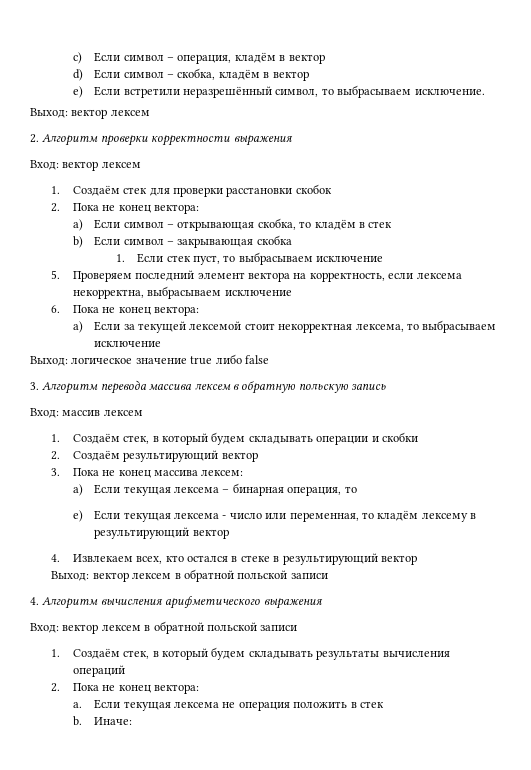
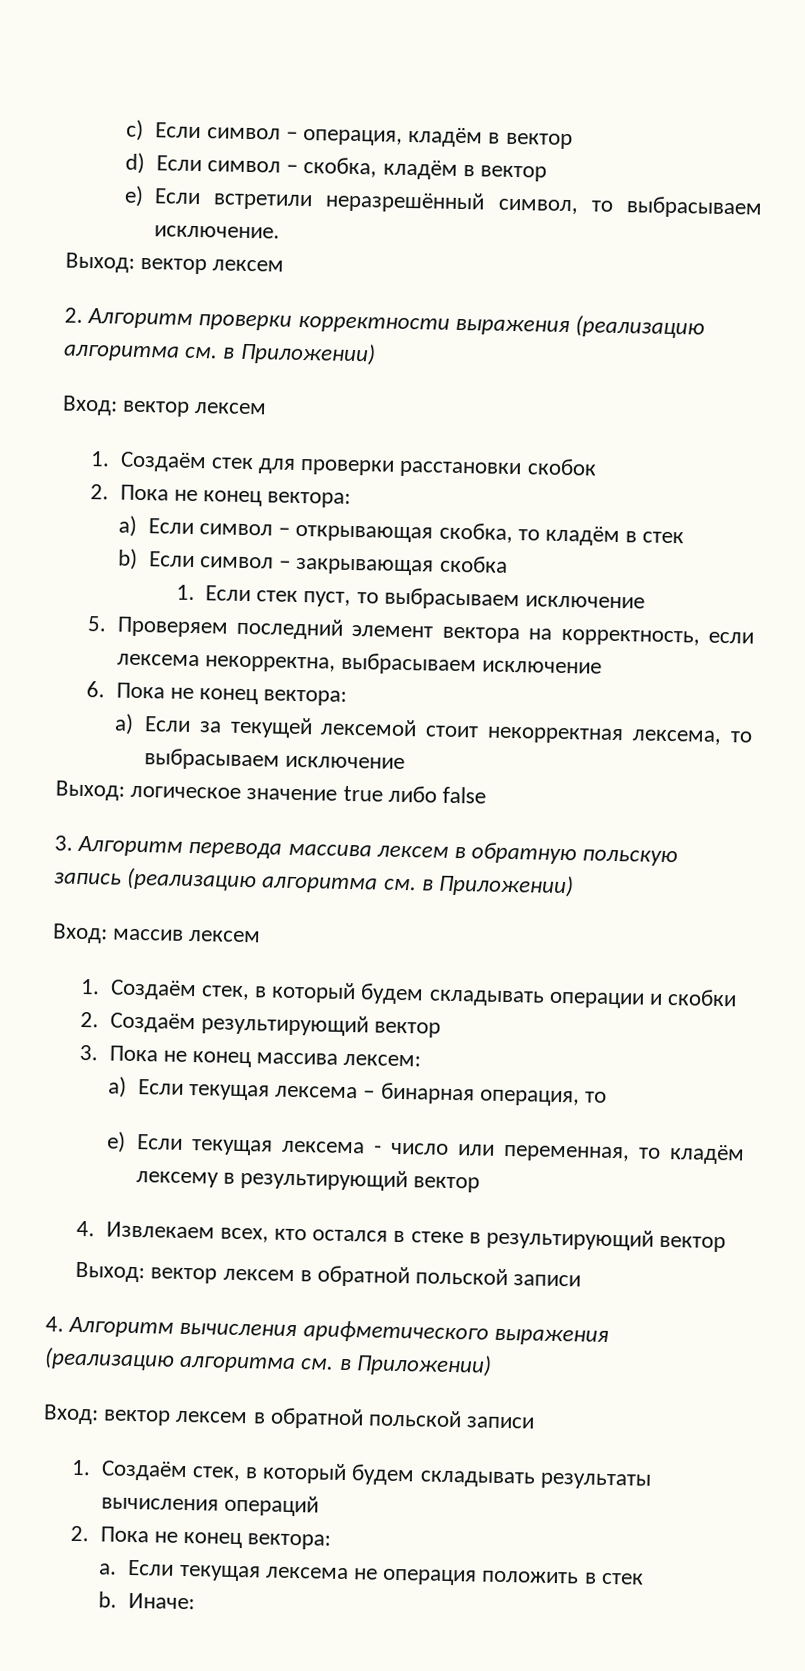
- 2. Алгоритм проверки корректности выражения
+ 2. Алгоритм проверки корректности выражения (реализацию алгоритма см. в Приложении)
- 3. Алгоритм перевода массива лексем в обратную польскую запись
+ 3. Алгоритм перевода массива лексем в обратную польскую запись (реализацию алгоритма см. в Приложении)
- 4. Алгоритм вычисления арифметического выражения
+ 4. Алгоритм вычисления арифметического выражения (реализацию алгоритма см. в Приложении)

